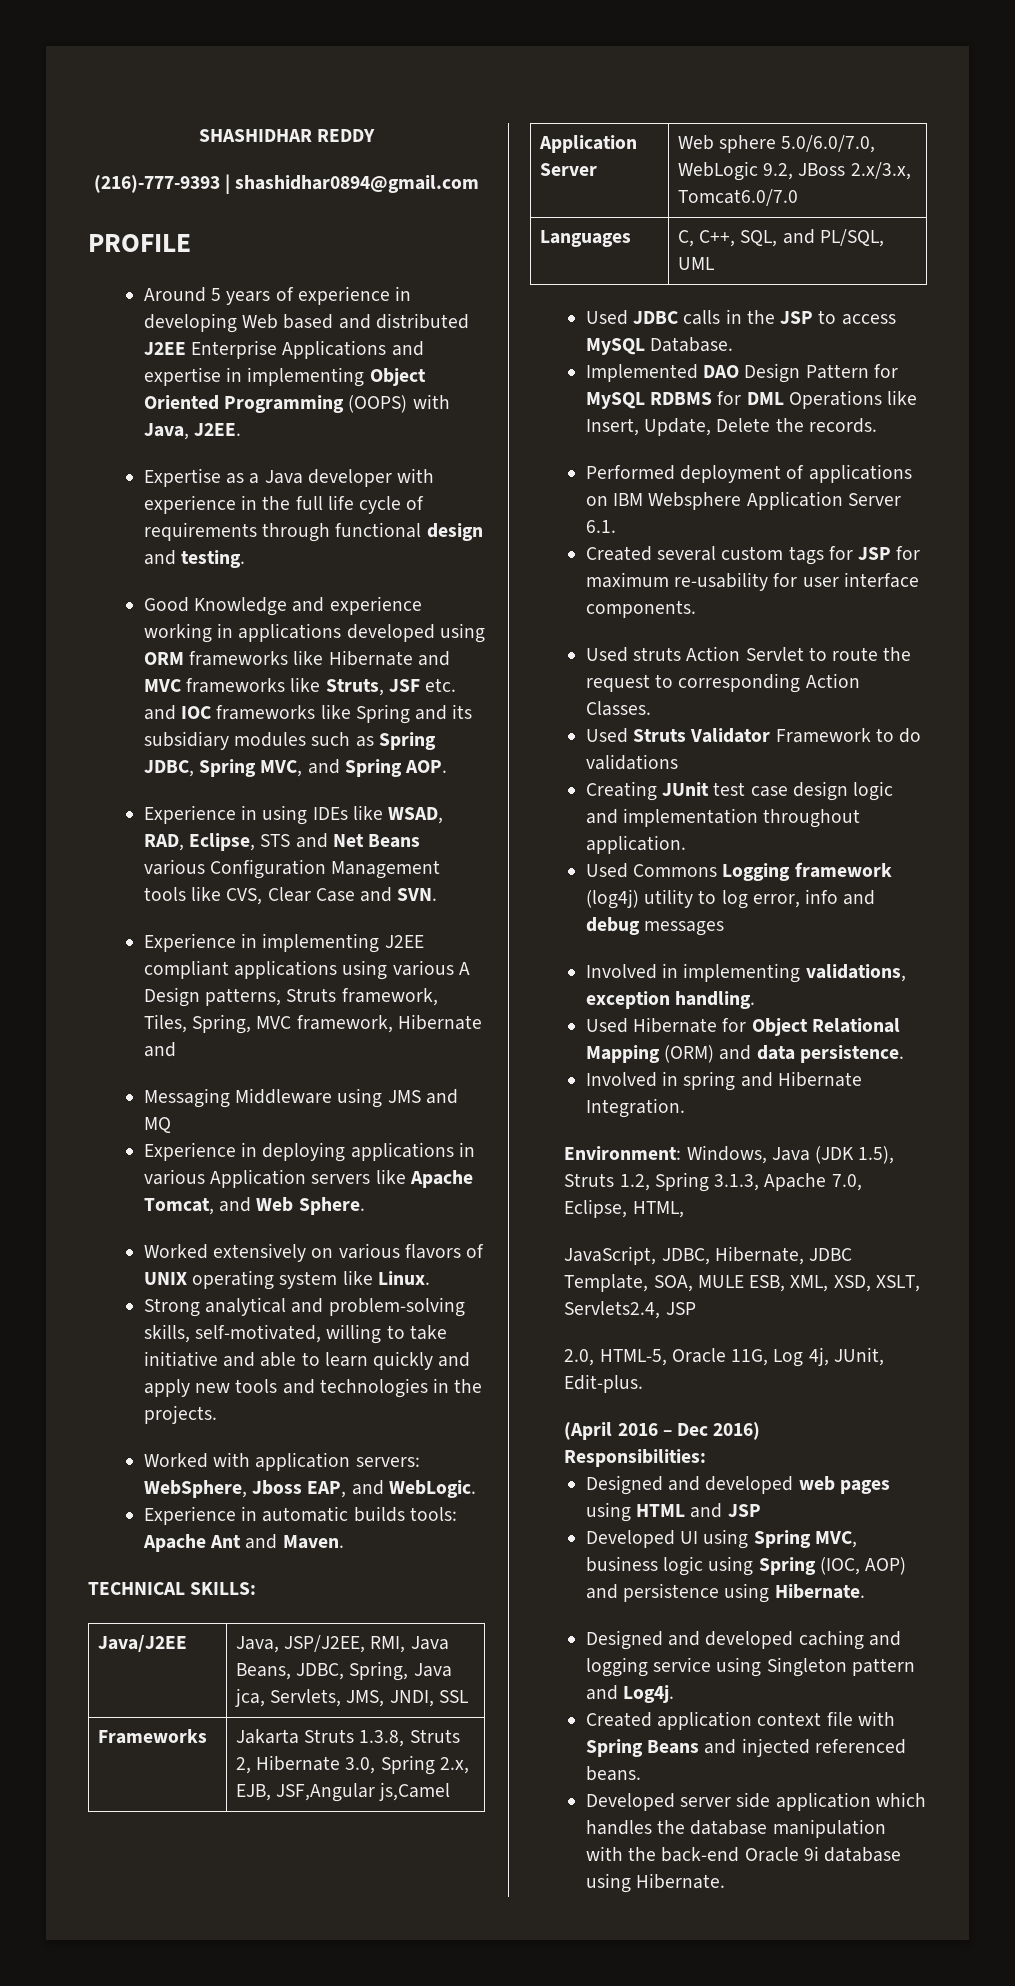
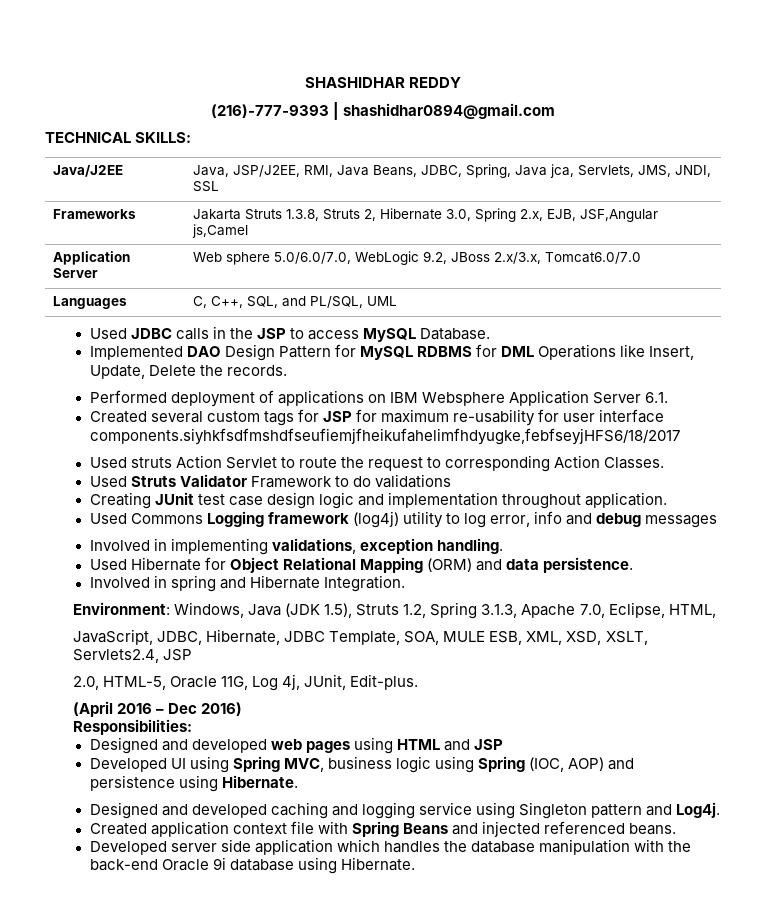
- PROFILE
- Around 5 years of experience in developing Web based and distributed J2EE Enterprise Applications and expertise in implementing Object Oriented Programming (OOPS) with Java, J2EE.
- Expertise as a Java developer with experience in the full life cycle of requirements through functional design and testing.
- Good Knowledge and experience working in applications developed using ORM frameworks like Hibernate and MVC frameworks like Struts, JSF etc. and IOC frameworks like Spring and its subsidiary modules such as Spring JDBC, Spring MVC, and Spring AOP.
- Experience in using IDEs like WSAD, RAD, Eclipse, STS and Net Beans various Configuration Management tools like CVS, Clear Case and SVN.
- Experience in implementing J2EE compliant applications using various A Design patterns, Struts framework, Tiles, Spring, MVC framework, Hibernate and
- Messaging Middleware using JMS and MQ
- Experience in deploying applications in various Application servers like Apache Tomcat, and Web Sphere.
- Worked extensively on various flavors of UNIX operating system like Linux.
- Strong analytical and problem-solving skills, self-motivated, willing to take initiative and able to learn quickly and apply new tools and technologies in the projects.
- Worked with application servers: WebSphere, Jboss EAP, and WebLogic.
- Experience in automatic builds tools: Apache Ant and Maven.
- Created several custom tags for JSP for maximum re-usability for user interface components.
+ Created several custom tags for JSP for maximum re-usability for user interface components.siyhkfsdfmshdfseufiemjfheikufahelimfhdyugke,febfseyjHFS6/18/2017

